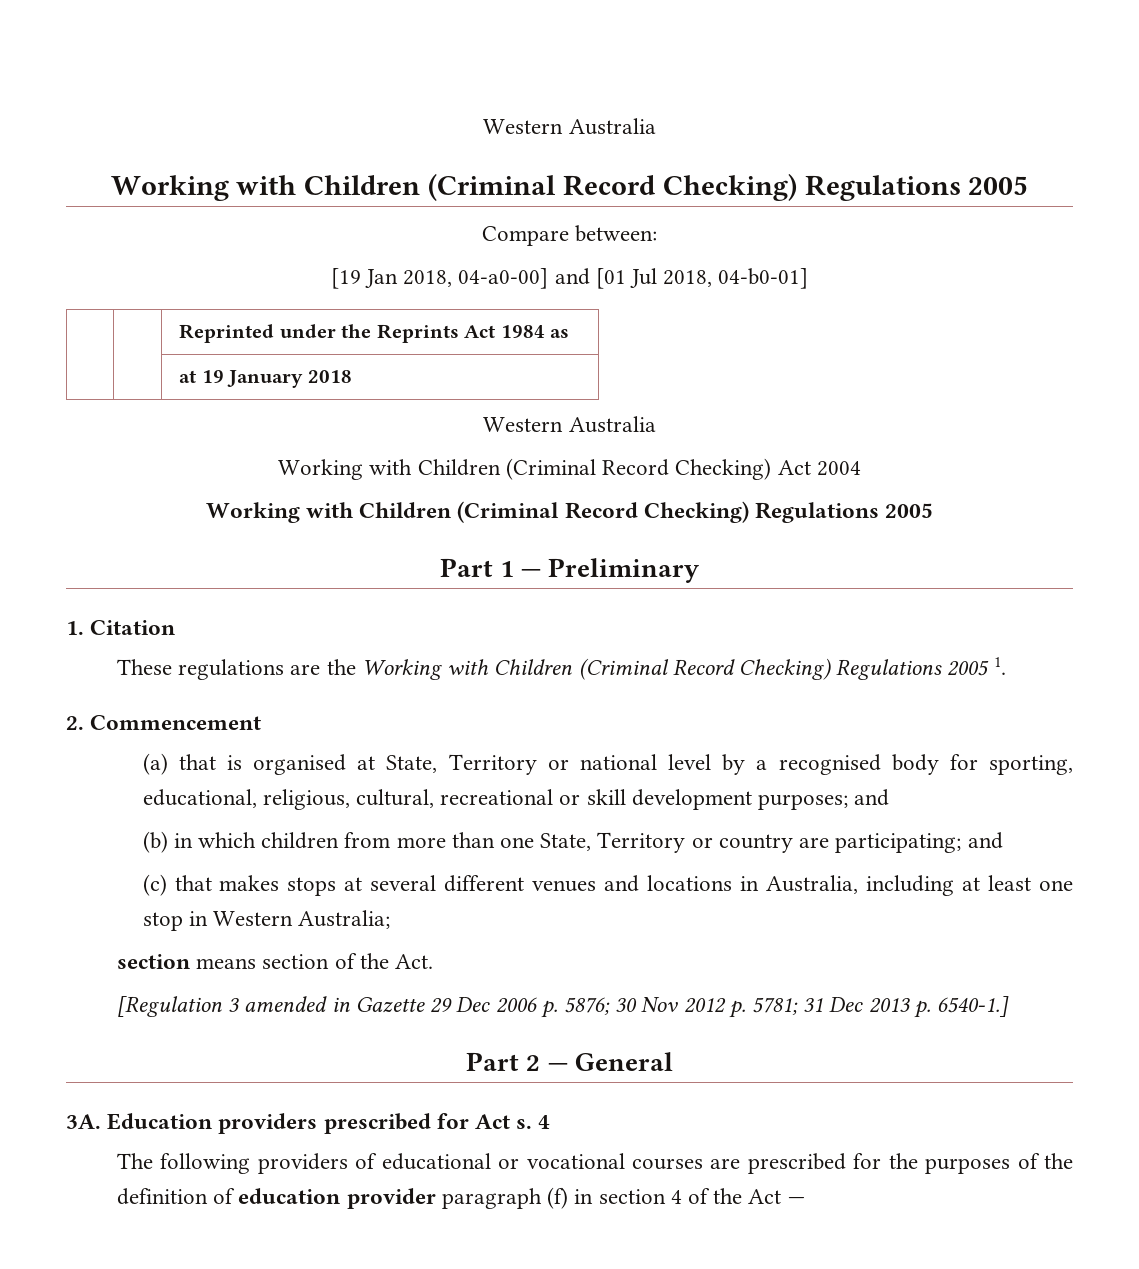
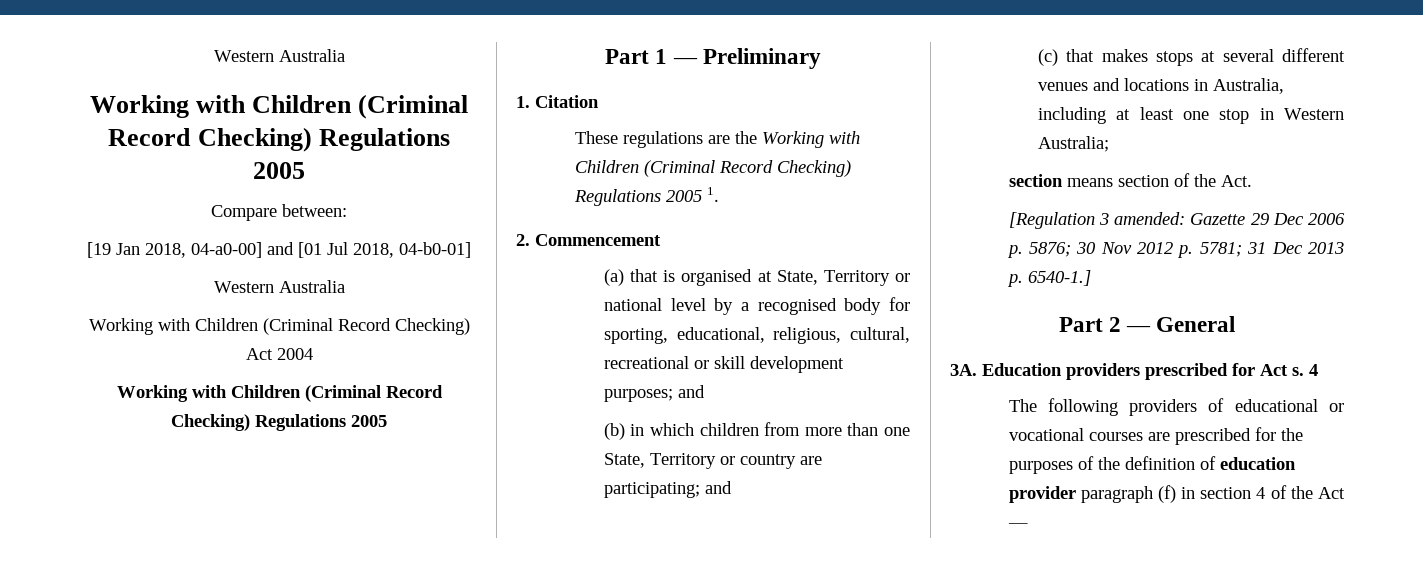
- | | Reprinted under the Reprints Act 1984 as
- | | at 19 January 2018
- [Regulation 3 amended in Gazette 29 Dec 2006 p. 5876; 30 Nov 2012 p. 5781; 31 Dec 2013 p. 6540-1.]
+ [Regulation 3 amended: Gazette 29 Dec 2006 p. 5876; 30 Nov 2012 p. 5781; 31 Dec 2013 p. 6540-1.]

